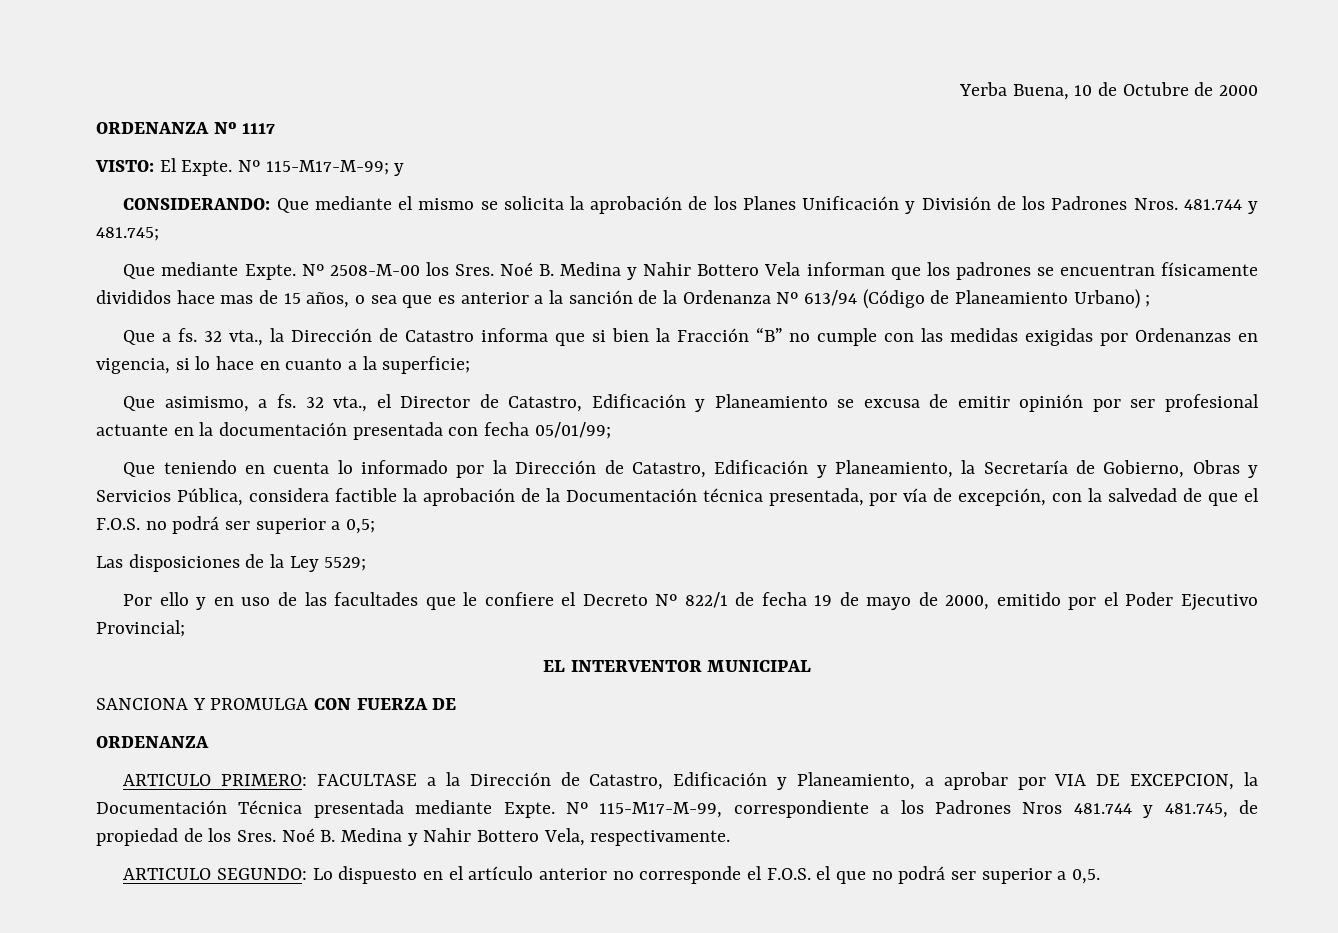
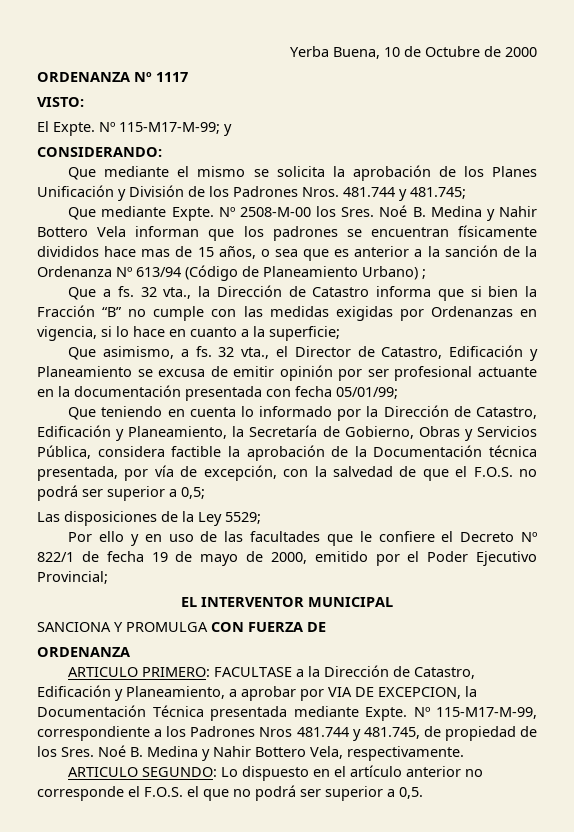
- VISTO: El Expte.
+ VISTO:
+ El Expte.
- CONSIDERANDO: Que mediante el mismo se solicita la aprobación de los Planes Unificación y División de los Padrones Nros.
+ CONSIDERANDO:
+ Que mediante el mismo se solicita la aprobación de los Planes Unificación y División de los Padrones Nros.

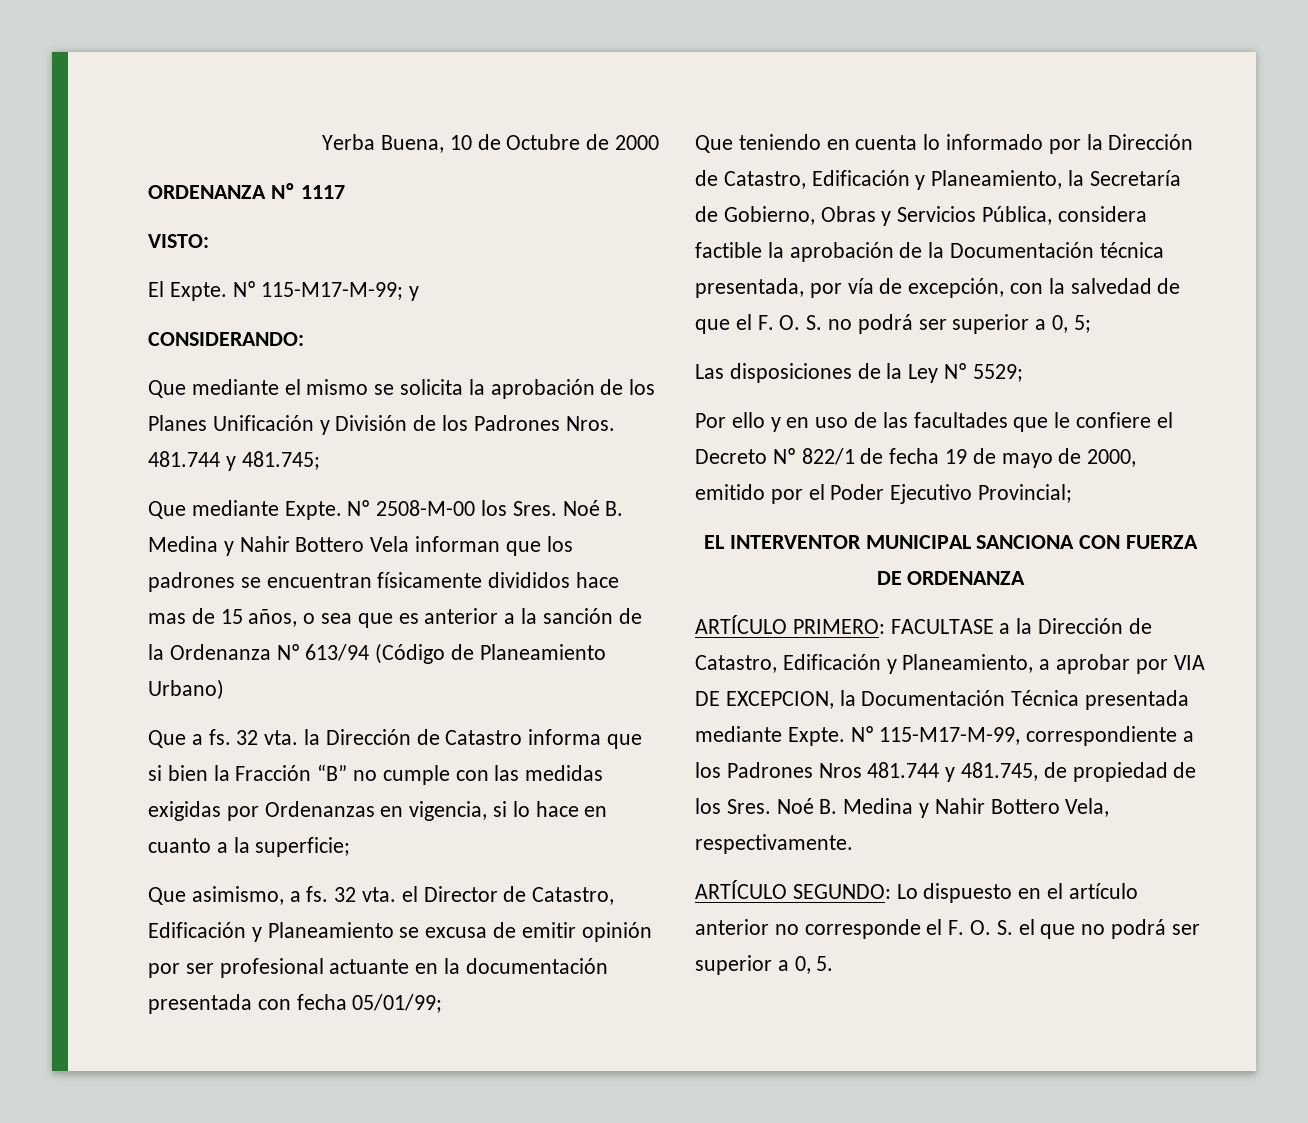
- Noé B. Medina y Nahir Bottero Vela informan que los padrones se encuentran físicamente divididos hace mas de 15 años, o sea que es anterior a la sanción de la Ordenanza Nº 613/94 (Código de Planeamiento Urbano) ;
+ Noé B. Medina y Nahir Bottero Vela informan que los padrones se encuentran físicamente divididos hace mas de 15 años, o sea que es anterior a la sanción de la Ordenanza Nº 613/94 (Código de Planeamiento Urbano)
- 32 vta., la Dirección de Catastro informa que si bien la Fracción “B” no cumple con las medidas exigidas por Ordenanzas en vigencia, si lo hace en cuanto a la superficie;
+ 32 vta. la Dirección de Catastro informa que si bien la Fracción “B” no cumple con las medidas exigidas por Ordenanzas en vigencia, si lo hace en cuanto a la superficie;
- 32 vta., el Director de Catastro, Edificación y Planeamiento se excusa de emitir opinión por ser profesional actuante en la documentación presentada con fecha 05/01/99;
+ 32 vta. el Director de Catastro, Edificación y Planeamiento se excusa de emitir opinión por ser profesional actuante en la documentación presentada con fecha 05/01/99;
- Que teniendo en cuenta lo informado por la Dirección de Catastro, Edificación y Planeamiento, la Secretaría de Gobierno, Obras y Servicios Pública, considera factible la aprobación de la Documentación técnica presentada, por vía de excepción, con la salvedad de que el F.O.S. no podrá ser superior a 0,5;
+ Que teniendo en cuenta lo informado por la Dirección de Catastro, Edificación y Planeamiento, la Secretaría de Gobierno, Obras y Servicios Pública, considera factible la aprobación de la Documentación técnica presentada, por vía de excepción, con la salvedad de que el F. O. S. no podrá ser superior a 0, 5;
- Las disposiciones de la Ley 5529;
+ Las disposiciones de la Ley Nº 5529;
- EL INTERVENTOR MUNICIPAL
- SANCIONA Y PROMULGA CON FUERZA DE
- ORDENANZA
+ EL INTERVENTOR MUNICIPAL SANCIONA CON FUERZA DE ORDENANZA
- ARTICULO PRIMERO: FACULTASE a la Dirección de Catastro, Edificación y Planeamiento, a aprobar por VIA DE EXCEPCION, la Documentación Técnica presentada mediante Expte.
+ ARTÍCULO PRIMERO: FACULTASE a la Dirección de Catastro, Edificación y Planeamiento, a aprobar por VIA DE EXCEPCION, la Documentación Técnica presentada mediante Expte.
- ARTICULO SEGUNDO: Lo dispuesto en el artículo anterior no corresponde el F.O.S. el que no podrá ser superior a 0,5.
+ ARTÍCULO SEGUNDO: Lo dispuesto en el artículo anterior no corresponde el F. O. S. el que no podrá ser superior a 0, 5.

